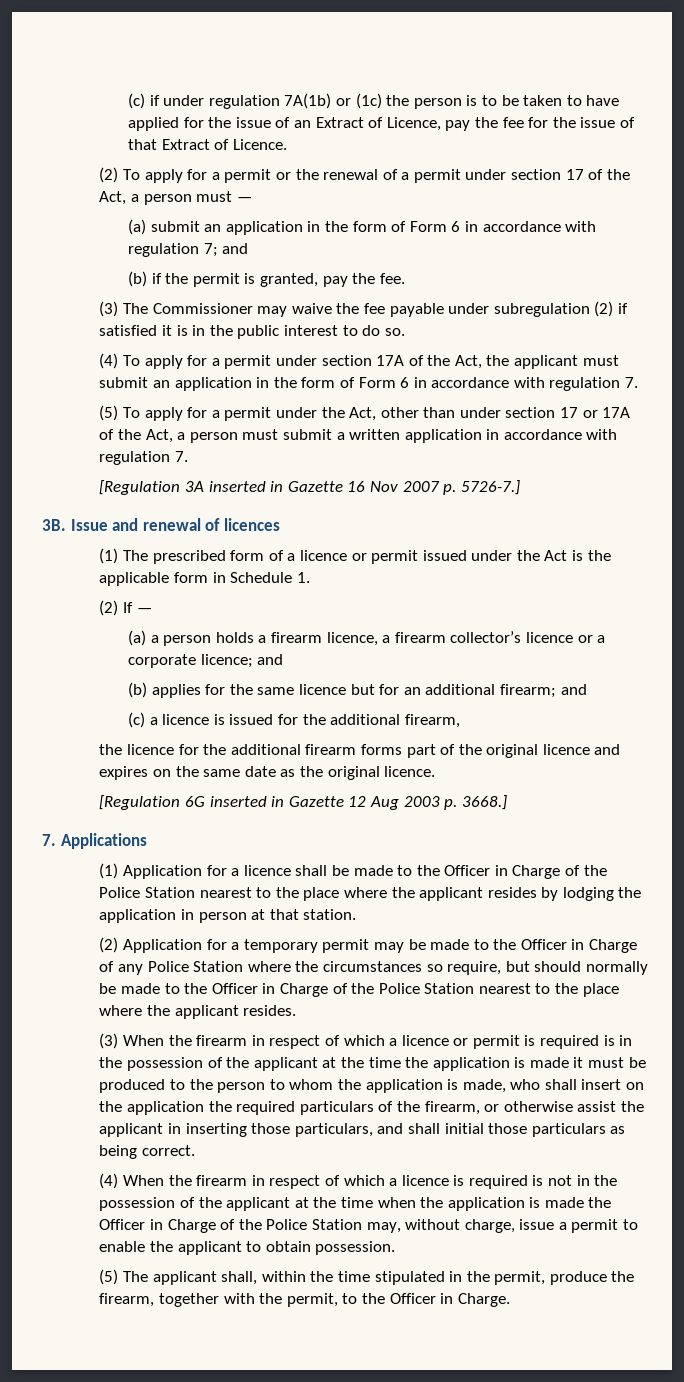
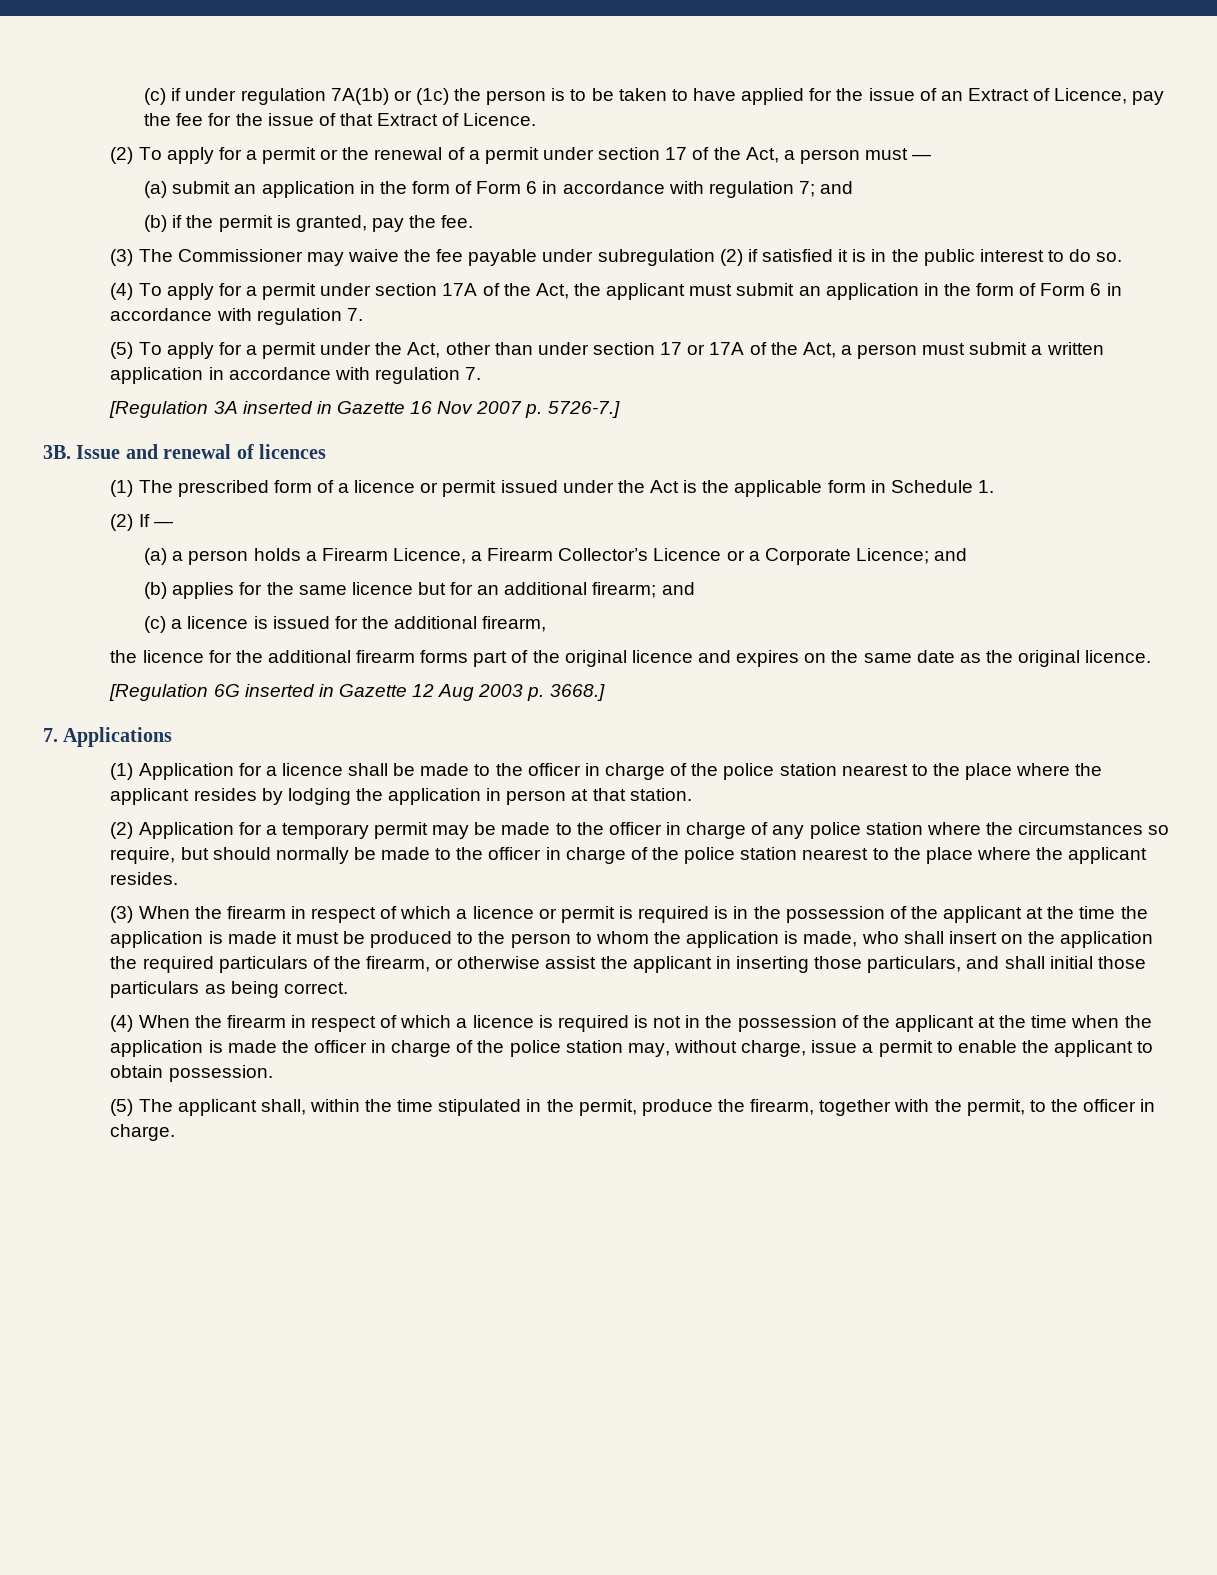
- (a) a person holds a firearm licence, a firearm collector’s licence or a corporate licence; and
+ (a) a person holds a Firearm Licence, a Firearm Collector’s Licence or a Corporate Licence; and
- (1) Application for a licence shall be made to the Officer in Charge of the Police Station nearest to the place where the applicant resides by lodging the application in person at that station.
+ (1) Application for a licence shall be made to the officer in charge of the police station nearest to the place where the applicant resides by lodging the application in person at that station.
- (2) Application for a temporary permit may be made to the Officer in Charge of any Police Station where the circumstances so require, but should normally be made to the Officer in Charge of the Police Station nearest to the place where the applicant resides.
+ (2) Application for a temporary permit may be made to the officer in charge of any police station where the circumstances so require, but should normally be made to the officer in charge of the police station nearest to the place where the applicant resides.
- (4) When the firearm in respect of which a licence is required is not in the possession of the applicant at the time when the application is made the Officer in Charge of the Police Station may, without charge, issue a permit to enable the applicant to obtain possession.
+ (4) When the firearm in respect of which a licence is required is not in the possession of the applicant at the time when the application is made the officer in charge of the police station may, without charge, issue a permit to enable the applicant to obtain possession.
- (5) The applicant shall, within the time stipulated in the permit, produce the firearm, together with the permit, to the Officer in Charge.
+ (5) The applicant shall, within the time stipulated in the permit, produce the firearm, together with the permit, to the officer in charge.

